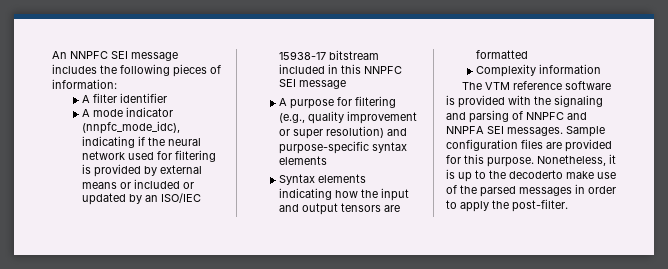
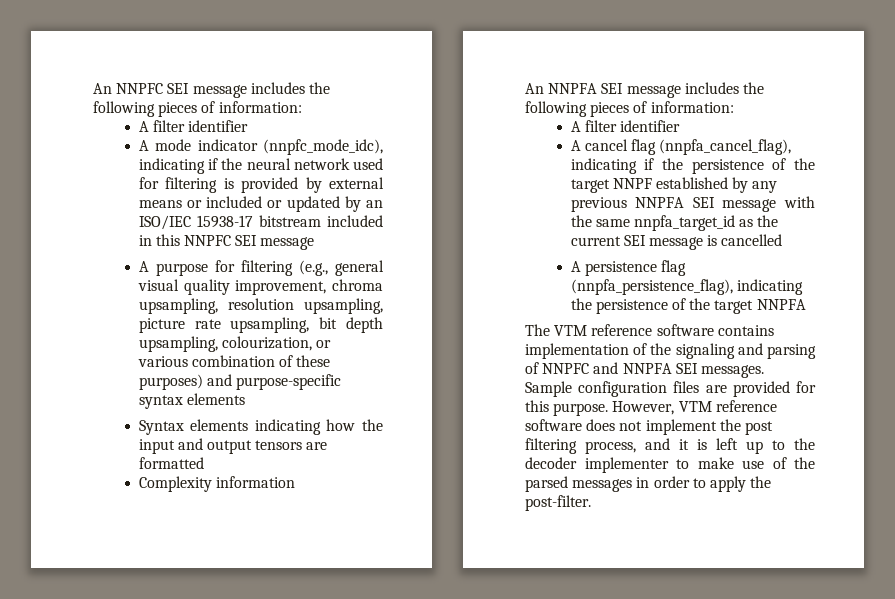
- A purpose for filtering (e.g., quality improvement or super resolution) and purpose-specific syntax elements
+ A purpose for filtering (e.g., general visual quality improvement, chroma upsampling, resolution upsampling, picture rate upsampling, bit depth upsampling, colourization, or various combination of these purposes) and purpose-specific syntax elements
+ An NNPFA SEI message includes the following pieces of information:
+ A filter identifier
+ A cancel flag (nnpfa_cancel_flag), indicating if the persistence of the target NNPF established by any previous NNPFA SEI message with the same nnpfa_target_id as the current SEI message is cancelled
+ A persistence flag (nnpfa_persistence_flag), indicating the persistence of the target NNPFA
- The VTM reference software is provided with the signaling and parsing of NNPFC and NNPFA SEI messages.
+ The VTM reference software contains implementation of the signaling and parsing of NNPFC and NNPFA SEI messages.
- Nonetheless, it is up to the decoderto make use of the parsed messages in order to apply the post-filter.
+ However, VTM reference software does not implement the post filtering process, and it is left up to the decoder implementer to make use of the parsed messages in order to apply the post-filter.

